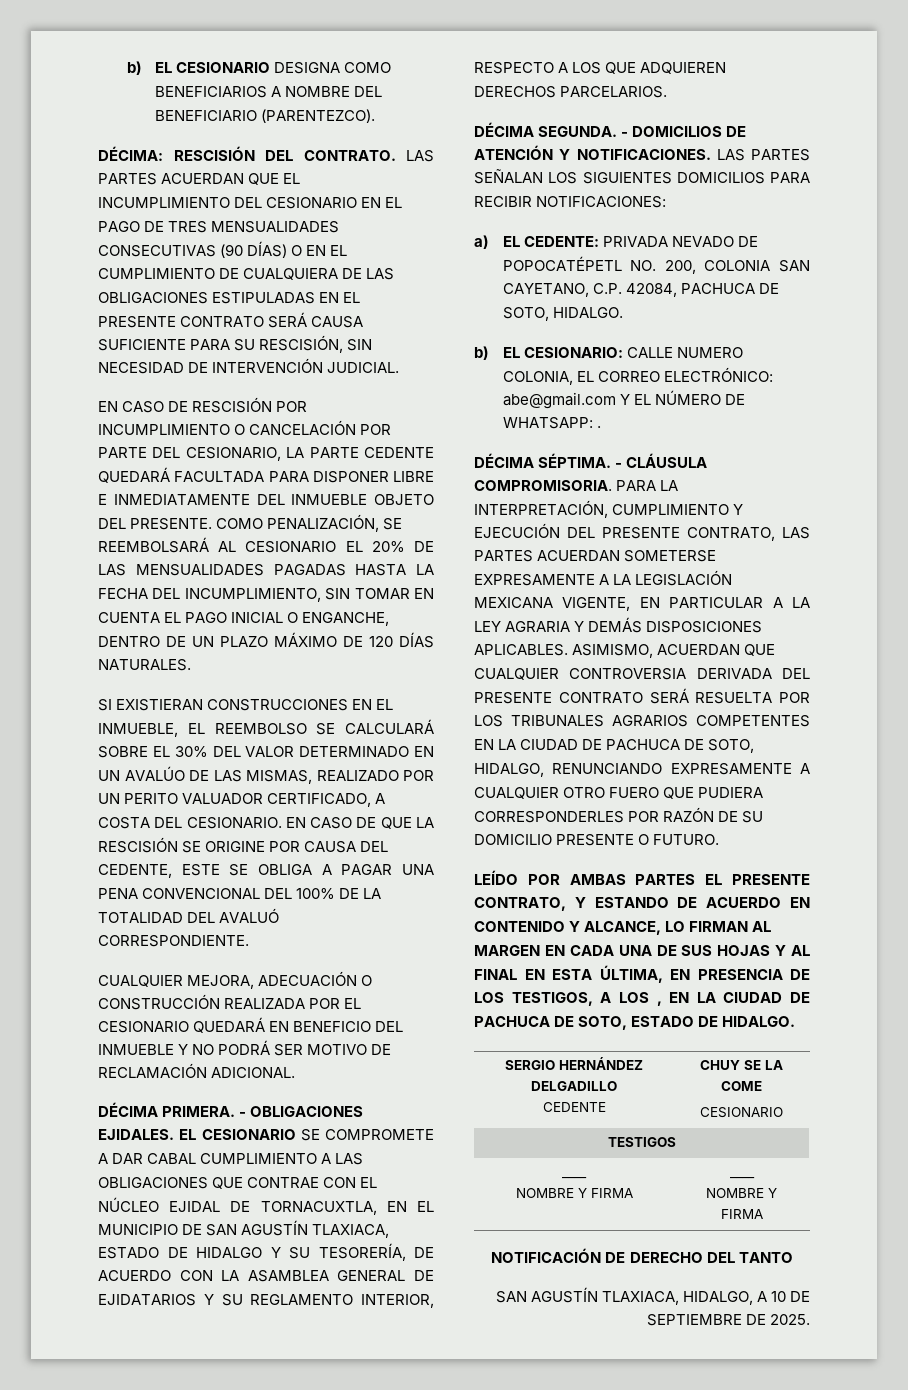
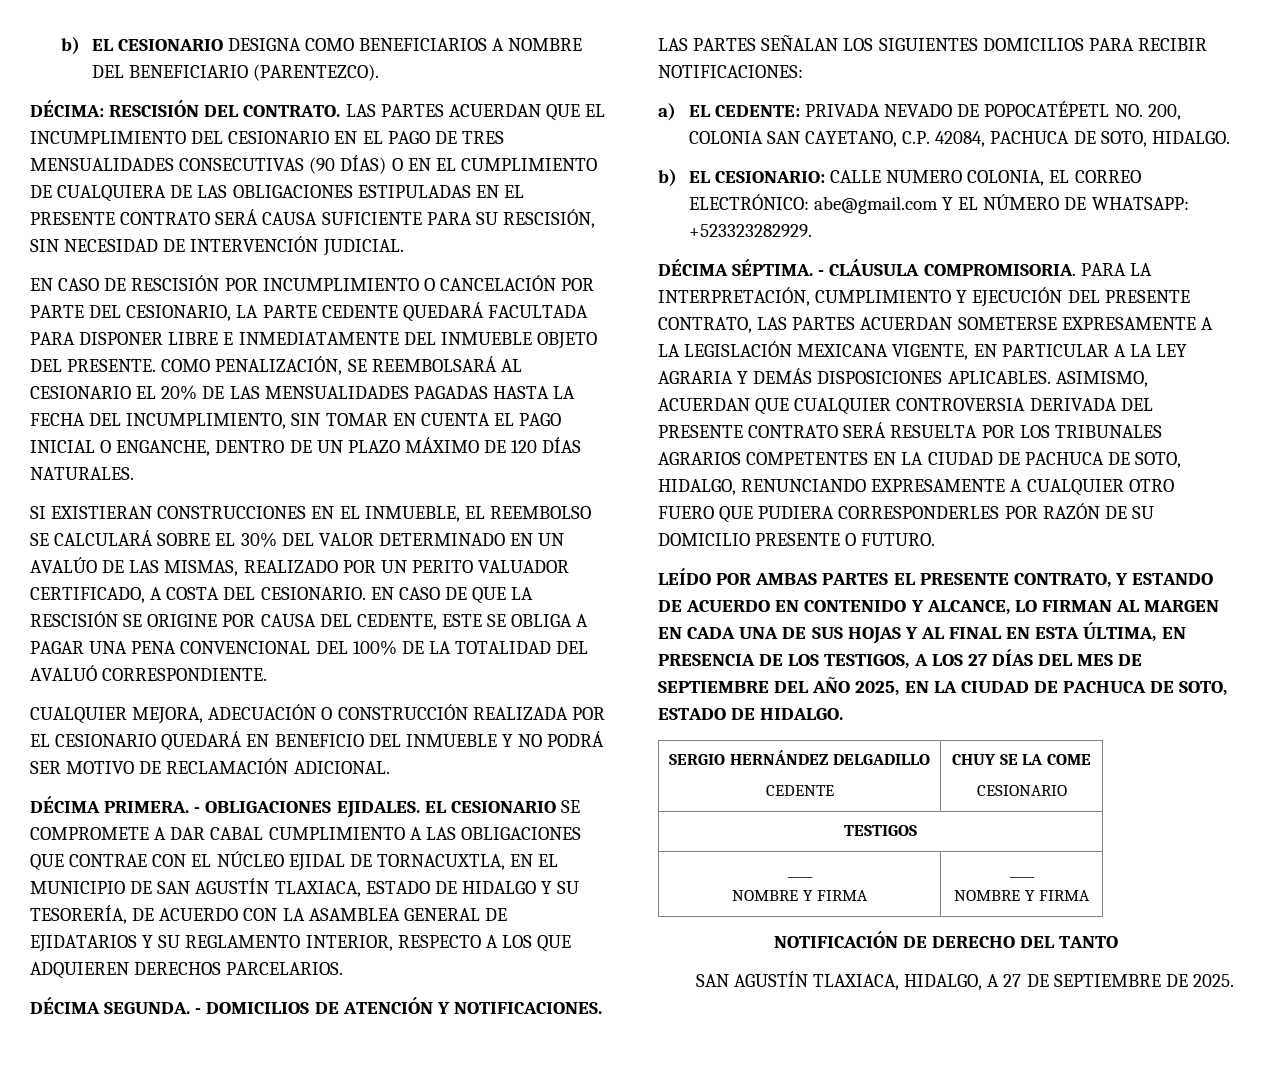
- b) EL CESIONARIO: CALLE NUMERO COLONIA, EL CORREO ELECTRÓNICO: abe@gmail.com Y EL NÚMERO DE WHATSAPP: .
+ b) EL CESIONARIO: CALLE NUMERO COLONIA, EL CORREO ELECTRÓNICO: abe@gmail.com Y EL NÚMERO DE WHATSAPP: +523323282929.
- LEÍDO POR AMBAS PARTES EL PRESENTE CONTRATO, Y ESTANDO DE ACUERDO EN CONTENIDO Y ALCANCE, LO FIRMAN AL MARGEN EN CADA UNA DE SUS HOJAS Y AL FINAL EN ESTA ÚLTIMA, EN PRESENCIA DE LOS TESTIGOS, A LOS , EN LA CIUDAD DE PACHUCA DE SOTO, ESTADO DE HIDALGO.
+ LEÍDO POR AMBAS PARTES EL PRESENTE CONTRATO, Y ESTANDO DE ACUERDO EN CONTENIDO Y ALCANCE, LO FIRMAN AL MARGEN EN CADA UNA DE SUS HOJAS Y AL FINAL EN ESTA ÚLTIMA, EN PRESENCIA DE LOS TESTIGOS, A LOS 27 DÍAS DEL MES DE SEPTIEMBRE DEL AÑO 2025, EN LA CIUDAD DE PACHUCA DE SOTO, ESTADO DE HIDALGO.
- SAN AGUSTÍN TLAXIACA, HIDALGO, A 10 DE SEPTIEMBRE DE 2025.
+ SAN AGUSTÍN TLAXIACA, HIDALGO, A 27 DE SEPTIEMBRE DE 2025.

